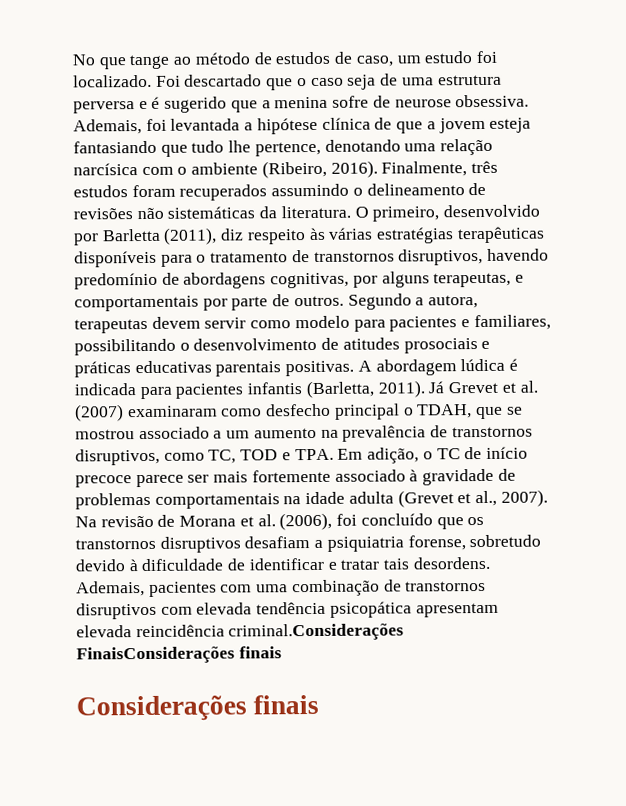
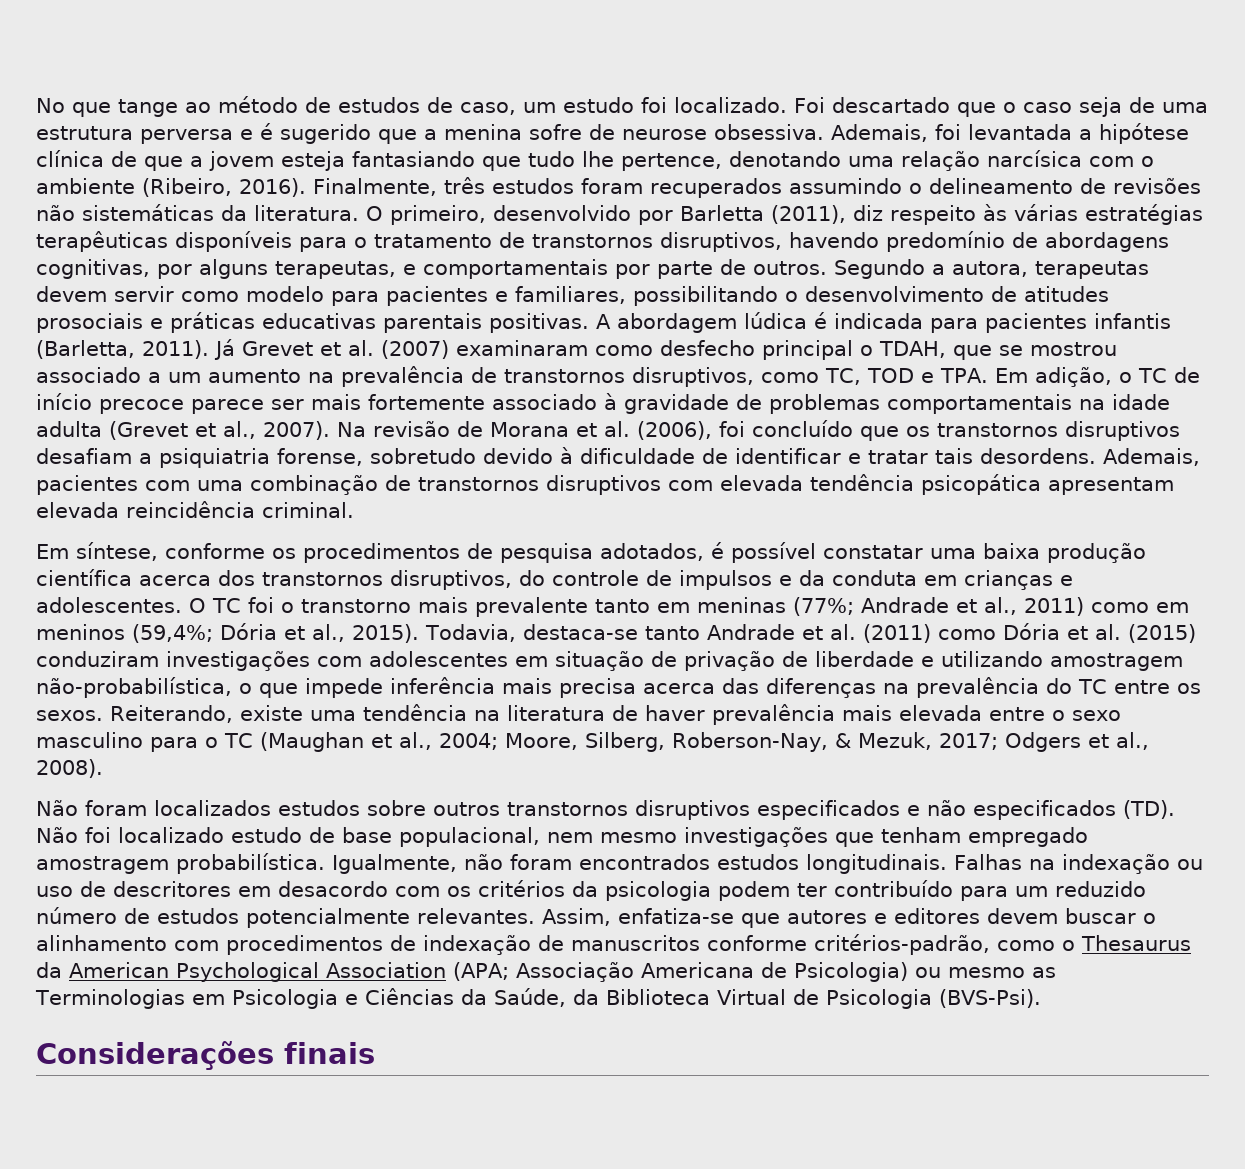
- Ademais, pacientes com uma combinação de transtornos disruptivos com elevada tendência psicopática apresentam elevada reincidência criminal.Considerações FinaisConsiderações finais
+ Ademais, pacientes com uma combinação de transtornos disruptivos com elevada tendência psicopática apresentam elevada reincidência criminal.
+ Em síntese, conforme os procedimentos de pesquisa adotados, é possível constatar uma baixa produção científica acerca dos transtornos disruptivos, do controle de impulsos e da conduta em crianças e adolescentes. O TC foi o transtorno mais prevalente tanto em meninas (77%; Andrade et al., 2011) como em meninos (59,4%; Dória et al., 2015). Todavia, destaca-se tanto Andrade et al. (2011) como Dória et al. (2015) conduziram investigações com adolescentes em situação de privação de liberdade e utilizando amostragem não-probabilística, o que impede inferência mais precisa acerca das diferenças na prevalência do TC entre os sexos. Reiterando, existe uma tendência na literatura de haver prevalência mais elevada entre o sexo masculino para o TC (Maughan et al., 2004; Moore, Silberg, Roberson-Nay, & Mezuk, 2017; Odgers et al., 2008).
+ Não foram localizados estudos sobre outros transtornos disruptivos especificados e não especificados (TD). Não foi localizado estudo de base populacional, nem mesmo investigações que tenham empregado amostragem probabilística. Igualmente, não foram encontrados estudos longitudinais. Falhas na indexação ou uso de descritores em desacordo com os critérios da psicologia podem ter contribuído para um reduzido número de estudos potencialmente relevantes. Assim, enfatiza-se que autores e editores devem buscar o alinhamento com procedimentos de indexação de manuscritos conforme critérios-padrão, como o Thesaurus da American Psychological Association (APA; Associação Americana de Psicologia) ou mesmo as Terminologias em Psicologia e Ciências da Saúde, da Biblioteca Virtual de Psicologia (BVS-Psi).

